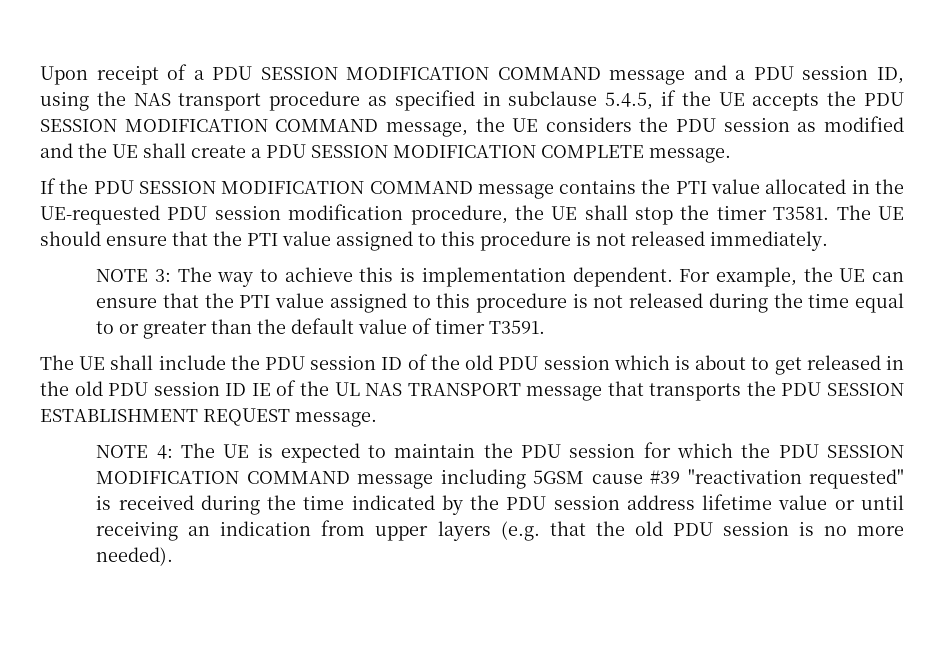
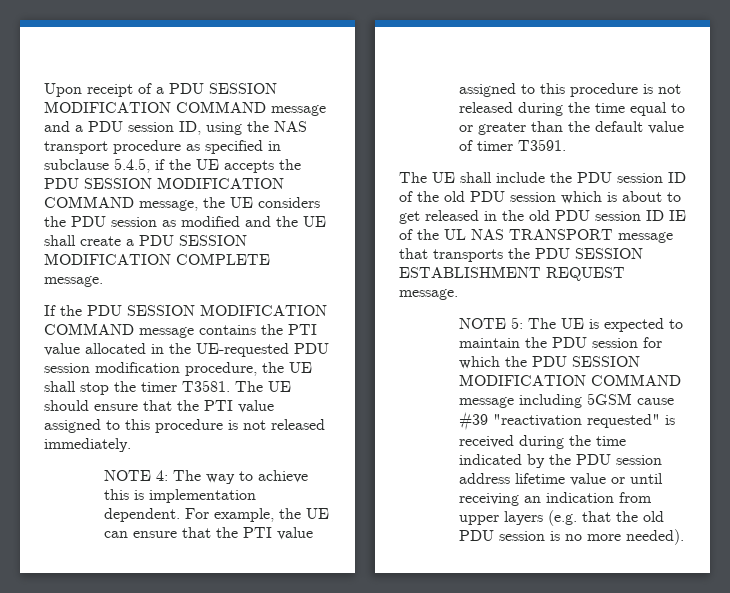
- NOTE 3: The way to achieve this is implementation dependent.
+ NOTE 4: The way to achieve this is implementation dependent.
- NOTE 4: The UE is expected to maintain the PDU session for which the PDU SESSION MODIFICATION COMMAND message including 5GSM cause #39 "reactivation requested" is received during the time indicated by the PDU session address lifetime value or until receiving an indication from upper layers (e.g. that the old PDU session is no more needed).
+ NOTE 5: The UE is expected to maintain the PDU session for which the PDU SESSION MODIFICATION COMMAND message including 5GSM cause #39 "reactivation requested" is received during the time indicated by the PDU session address lifetime value or until receiving an indication from upper layers (e.g. that the old PDU session is no more needed).

